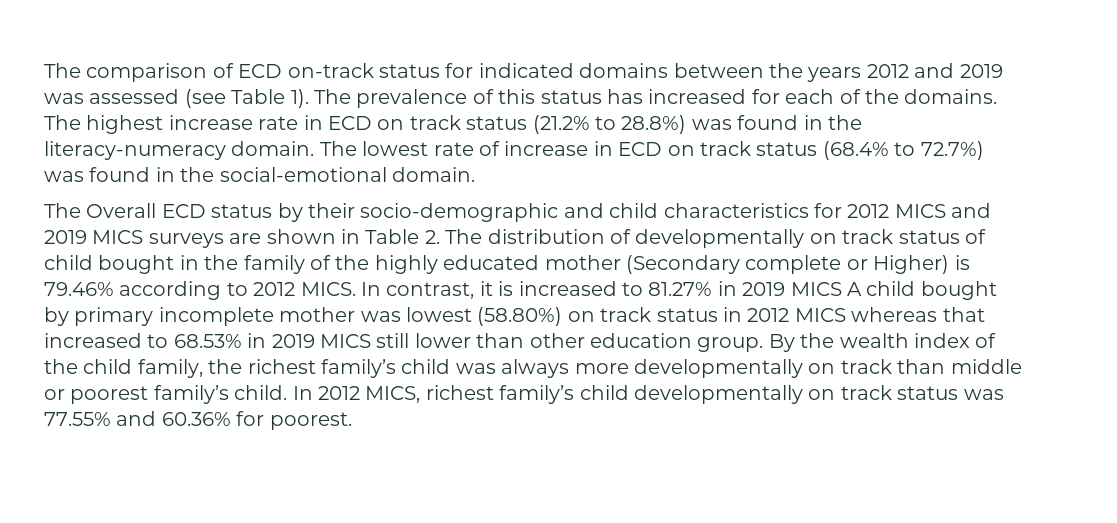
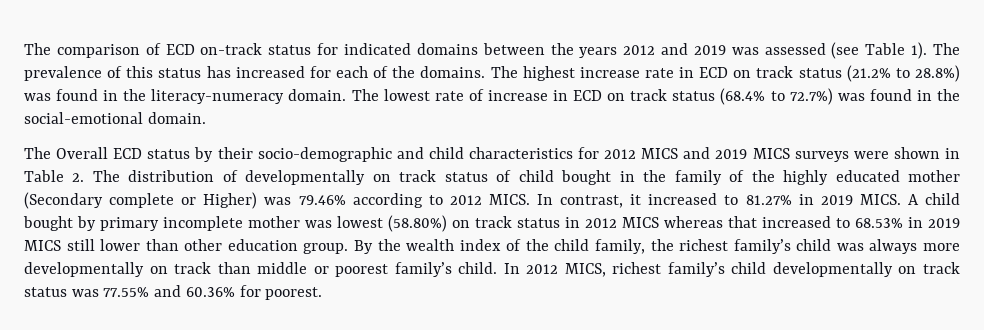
- The Overall ECD status by their socio-demographic and child characteristics for 2012 MICS and 2019 MICS surveys are shown in Table 2. The distribution of developmentally on track status of child bought in the family of the highly educated mother (Secondary complete or Higher) is 79.46% according to 2012 MICS.
+ The Overall ECD status by their socio-demographic and child characteristics for 2012 MICS and 2019 MICS surveys were shown in Table 2. The distribution of developmentally on track status of child bought in the family of the highly educated mother (Secondary complete or Higher) was 79.46% according to 2012 MICS.
- In contrast, it is increased to 81.27% in 2019 MICS A child bought by primary incomplete mother was lowest (58.80%) on track status in 2012 MICS whereas that increased to 68.53% in 2019 MICS still lower than other education group.
+ In contrast, it increased to 81.27% in 2019 MICS. A child bought by primary incomplete mother was lowest (58.80%) on track status in 2012 MICS whereas that increased to 68.53% in 2019 MICS still lower than other education group.

